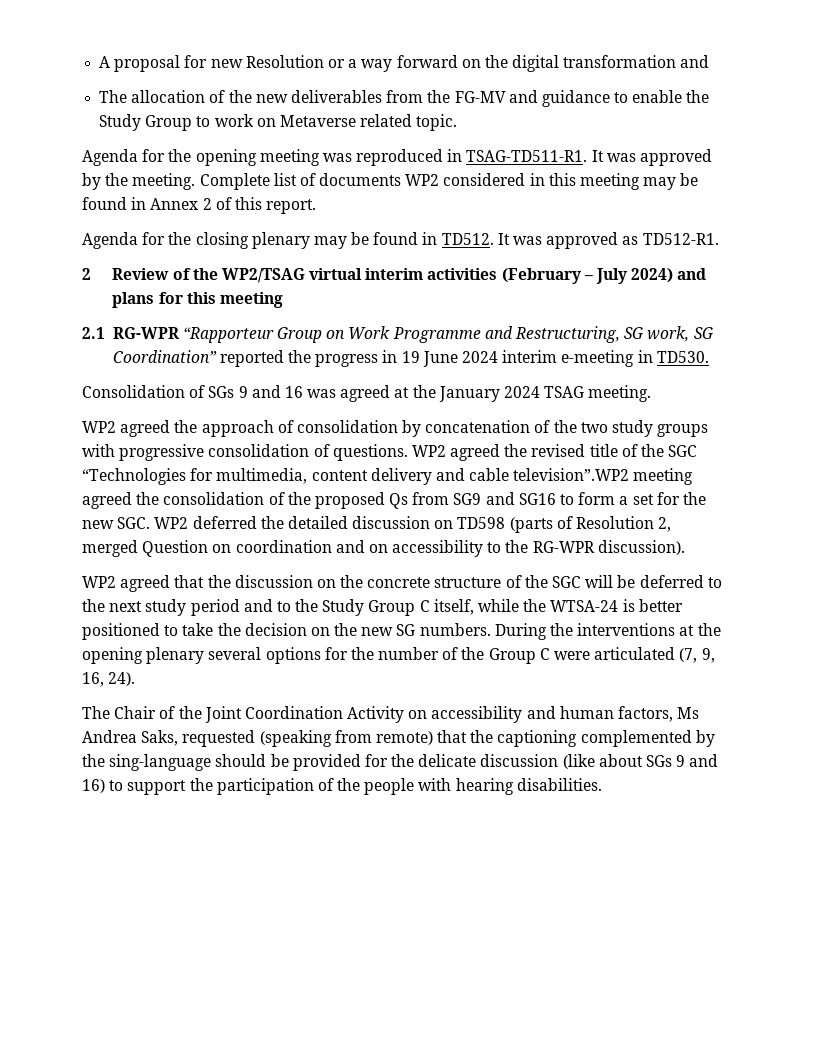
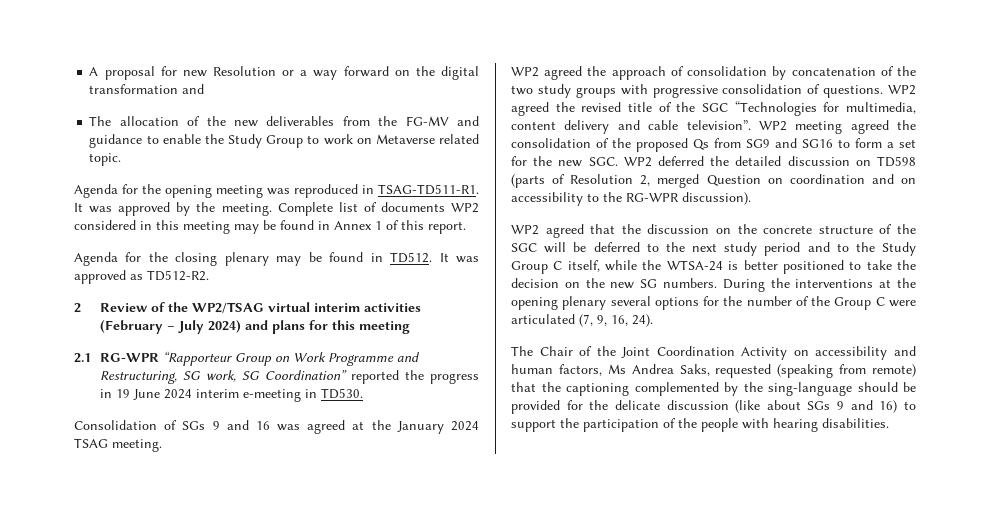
- Complete list of documents WP2 considered in this meeting may be found in Annex 2 of this report.
+ Complete list of documents WP2 considered in this meeting may be found in Annex 1 of this report.
- It was approved as TD512-R1.
+ It was approved as TD512-R2.
- WP2 agreed the revised title of the SGC “Technologies for multimedia, content delivery and cable television”.WP2 meeting agreed the consolidation of the proposed Qs from SG9 and SG16 to form a set for the new SGC. WP2 deferred the detailed discussion on TD598 (parts of Resolution 2, merged Question on coordination and on accessibility to the RG-WPR discussion).
+ WP2 agreed the revised title of the SGC “Technologies for multimedia, content delivery and cable television”. WP2 meeting agreed the consolidation of the proposed Qs from SG9 and SG16 to form a set for the new SGC. WP2 deferred the detailed discussion on TD598 (parts of Resolution 2, merged Question on coordination and on accessibility to the RG-WPR discussion).

